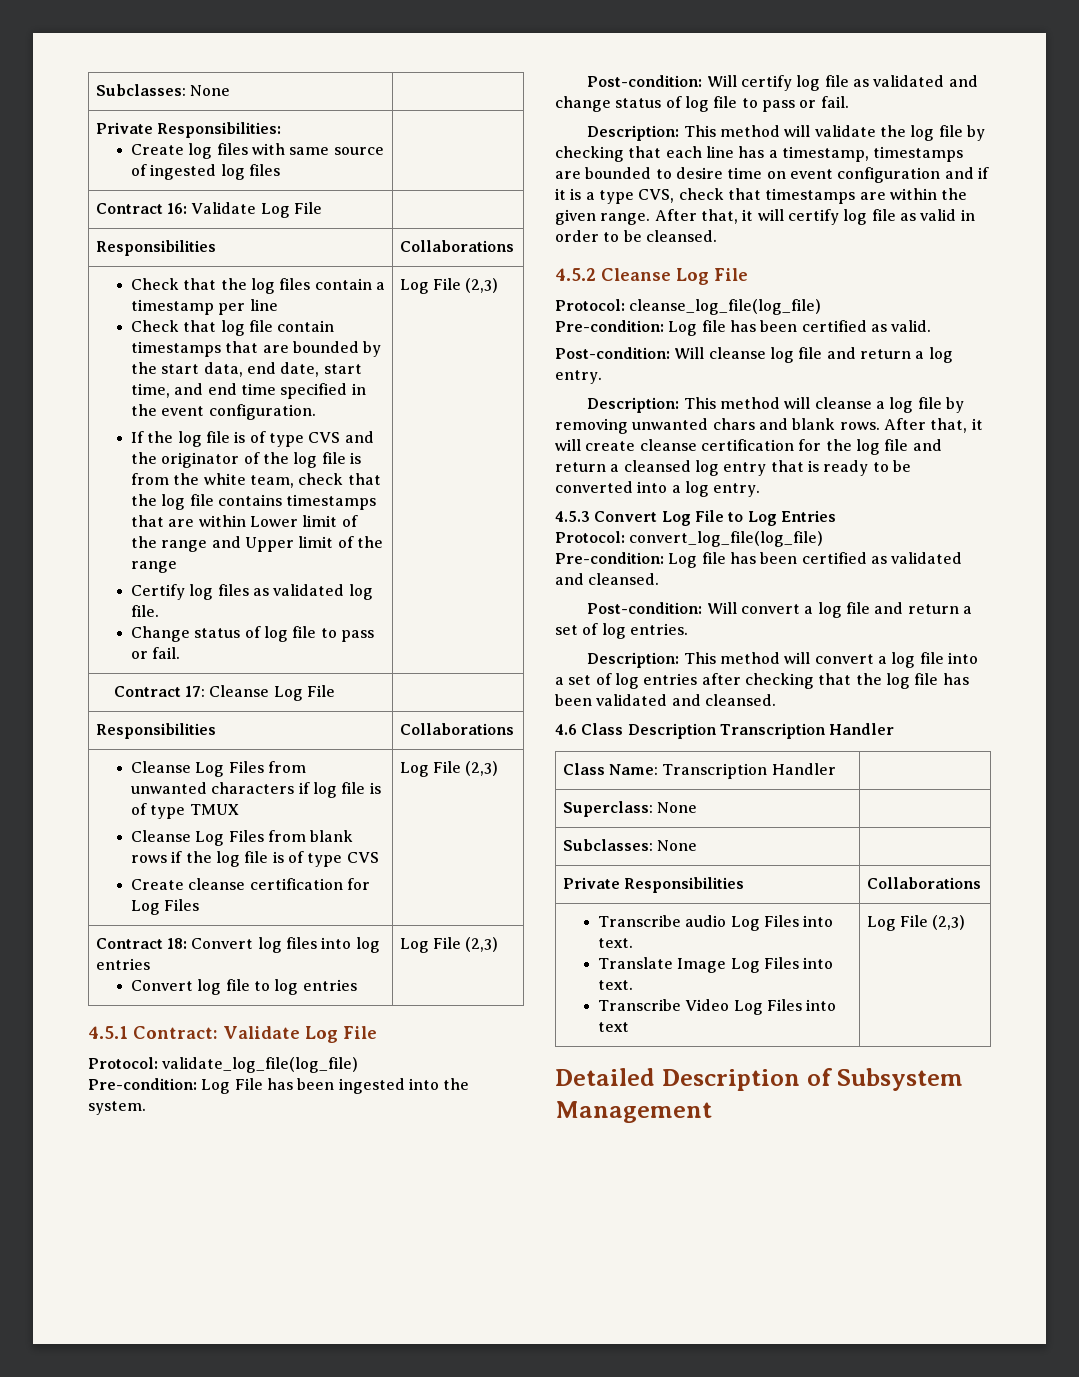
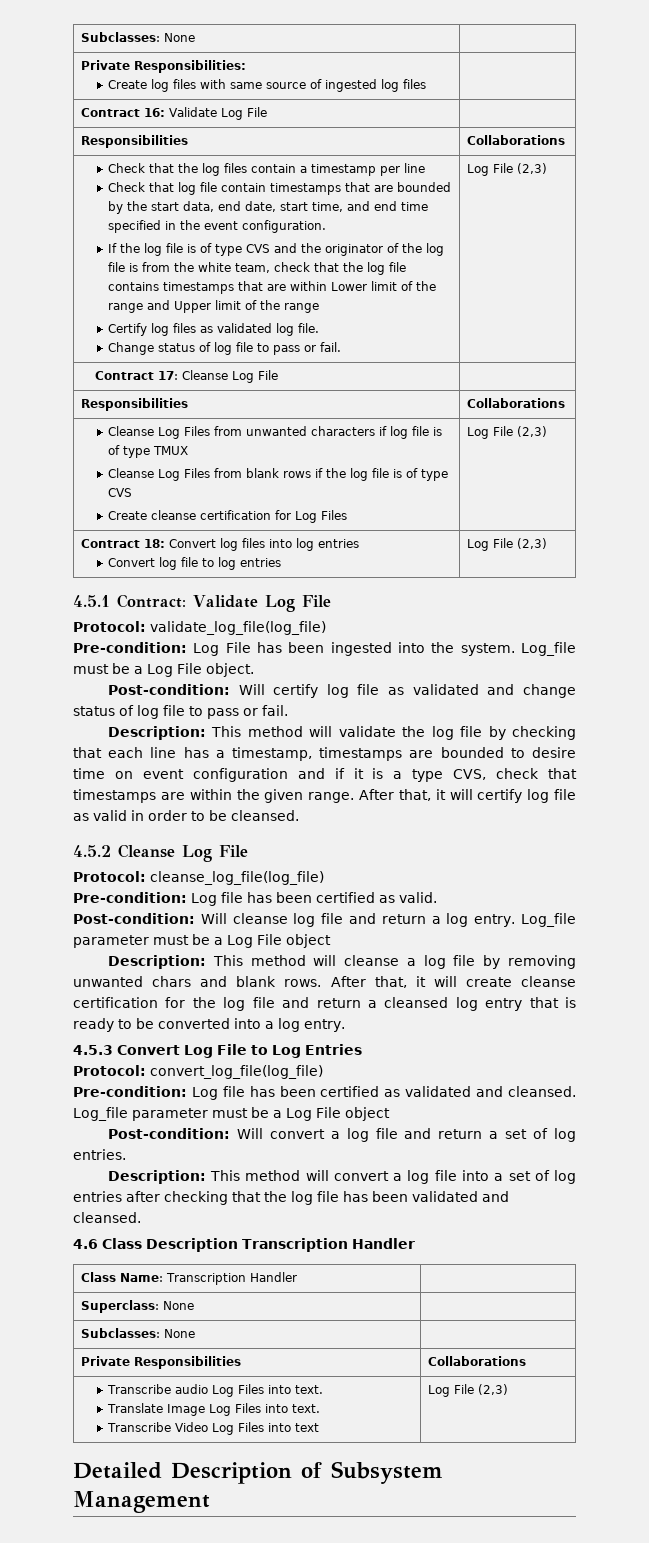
+ Log_file must be a Log File object.
- Post-condition: Will cleanse log file and return a log entry.
+ Post-condition: Will cleanse log file and return a log entry. Log_file parameter must be a Log File object
- Pre-condition: Log file has been certified as validated and cleansed.
+ Pre-condition: Log file has been certified as validated and cleansed. Log_file parameter must be a Log File object

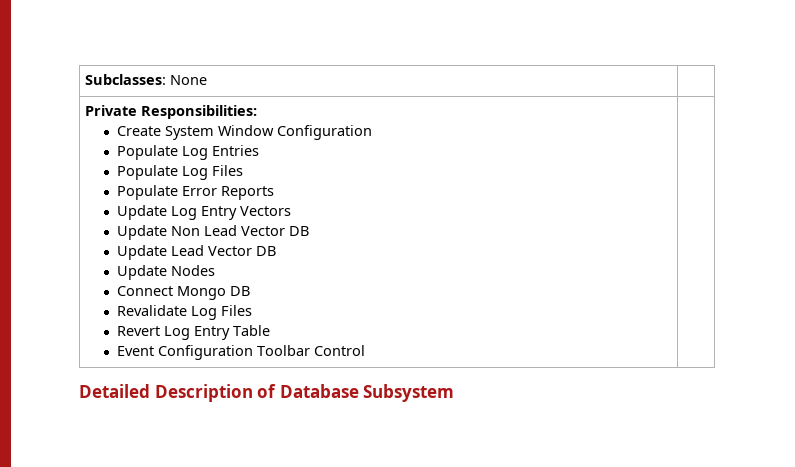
- Create log files with same source of ingested log files |
- Contract 16: Validate Log File |
- Responsibilities | Collaborations
- Check that the log files contain a timestamp per line
- Check that log file contain timestamps that are bounded by the start data, end date, start time, and end time specified in the event configuration.
- If the log file is of type CVS and the originator of the log file is from the white team, check that the log file contains timestamps that are within Lower limit of the range and Upper limit of the range
- Certify log files as validated log file.
- Change status of log file to pass or fail. | Log File (2,3)
- Contract 17: Cleanse Log File |
- Responsibilities | Collaborations
- Cleanse Log Files from unwanted characters if log file is of type TMUX
- Cleanse Log Files from blank rows if the log file is of type CVS
- Create cleanse certification for Log Files | Log File (2,3)
- Contract 18: Convert log files into log entries
- Convert log file to log entries | Log File (2,3)
- 4.5.1 Contract: Validate Log File
- Protocol: validate_log_file(log_file)
- Pre-condition: Log File has been ingested into the system. Log_file must be a Log File object.
- Post-condition: Will certify log file as validated and change status of log file to pass or fail.
- Description: This method will validate the log file by checking that each line has a timestamp, timestamps are bounded to desire time on event configuration and if it is a type CVS, check that timestamps are within the given range. After that, it will certify log file as valid in order to be cleansed.
- 4.5.2 Cleanse Log File
- Protocol: cleanse_log_file(log_file)
- Pre-condition: Log file has been certified as valid.
- Post-condition: Will cleanse log file and return a log entry. Log_file parameter must be a Log File object
- Description: This method will cleanse a log file by removing unwanted chars and blank rows. After that, it will create cleanse certification for the log file and return a cleansed log entry that is ready to be converted into a log entry.
- 4.5.3 Convert Log File to Log Entries
- Protocol: convert_log_file(log_file)
- Pre-condition: Log file has been certified as validated and cleansed. Log_file parameter must be a Log File object
- Post-condition: Will convert a log file and return a set of log entries.
- Description: This method will convert a log file into a set of log entries after checking that the log file has been validated and cleansed.
- 4.6 Class Description Transcription Handler
- Class Name: Transcription Handler |
- Superclass: None |
- Subclasses: None |
- Private Responsibilities | Collaborations
- Transcribe audio Log Files into text.
- Translate Image Log Files into text.
- Transcribe Video Log Files into text | Log File (2,3)
+ Create System Window Configuration
+ Populate Log Entries
+ Populate Log Files
+ Populate Error Reports
+ Update Log Entry Vectors
+ Update Non Lead Vector DB
+ Update Lead Vector DB
+ Update Nodes
+ Connect Mongo DB
+ Revalidate Log Files
+ Revert Log Entry Table
+ Event Configuration Toolbar Control
- Detailed Description of Subsystem Management
+ Detailed Description of Database Subsystem

